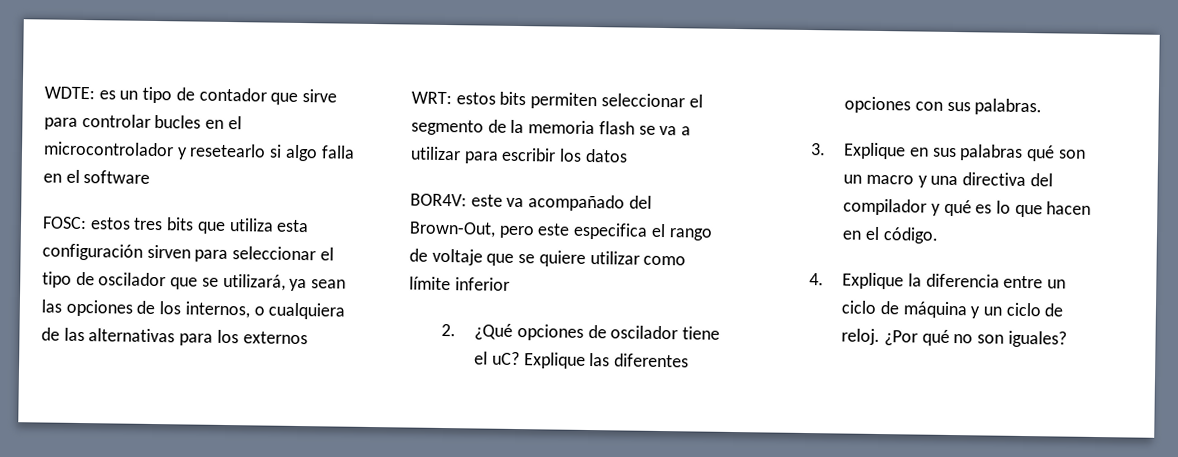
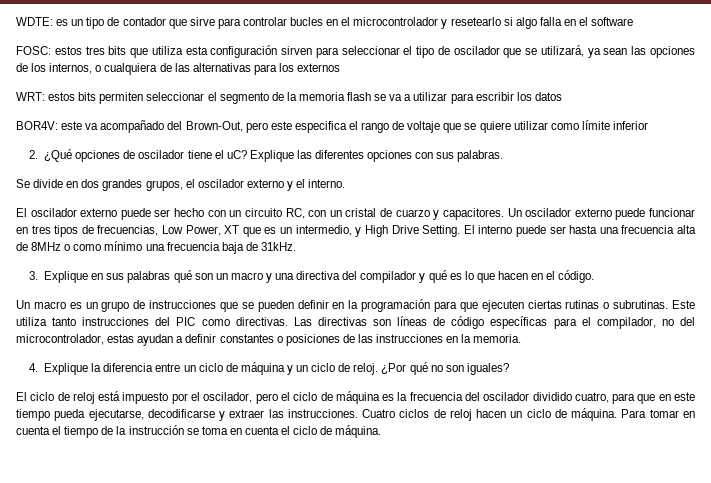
+ Se divide en dos grandes grupos, el oscilador externo y el interno.
+ El oscilador externo puede ser hecho con un circuito RC, con un cristal de cuarzo y capacitores. Un oscilador externo puede funcionar en tres tipos de frecuencias, Low Power, XT que es un intermedio, y High Drive Setting. El interno puede ser hasta una frecuencia alta de 8MHz o como mínimo una frecuencia baja de 31kHz.
+ Un macro es un grupo de instrucciones que se pueden definir en la programación para que ejecuten ciertas rutinas o subrutinas. Este utiliza tanto instrucciones del PIC como directivas. Las directivas son líneas de código específicas para el compilador, no del microcontrolador, estas ayudan a definir constantes o posiciones de las instrucciones en la memoria.
+ El ciclo de reloj está impuesto por el oscilador, pero el ciclo de máquina es la frecuencia del oscilador dividido cuatro, para que en este tiempo pueda ejecutarse, decodificarse y extraer las instrucciones. Cuatro ciclos de reloj hacen un ciclo de máquina. Para tomar en cuenta el tiempo de la instrucción se toma en cuenta el ciclo de máquina.

